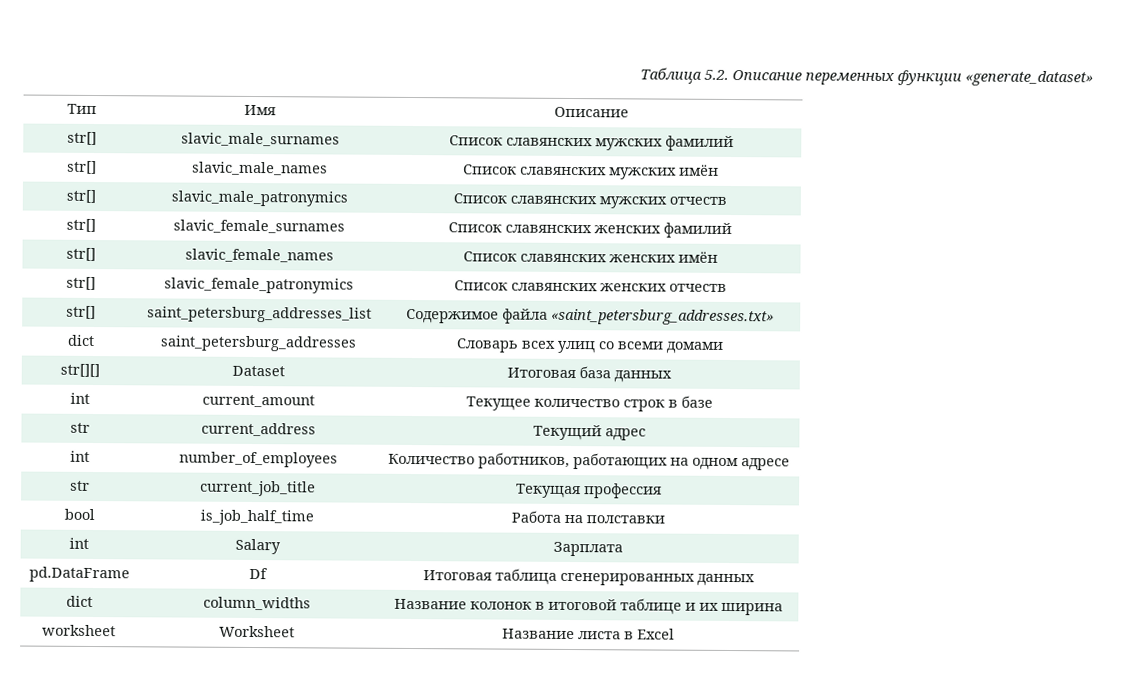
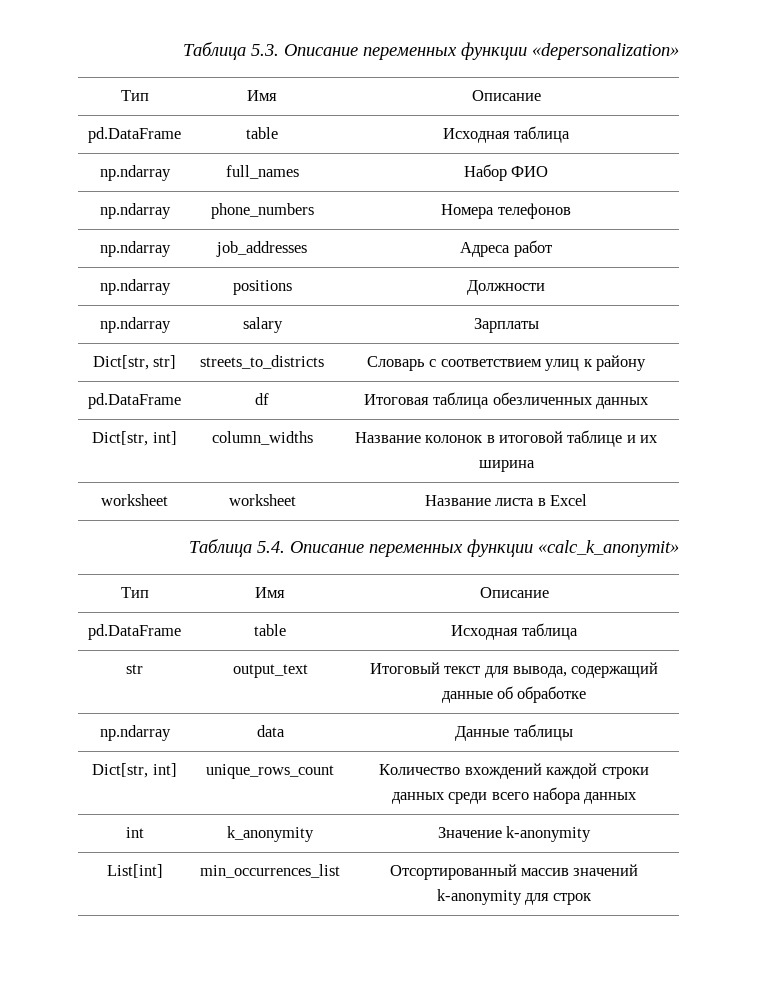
- Таблица 5.2. Описание переменных функции «generate_dataset»
+ Таблица 5.3. Описание переменных функции «depersonalization»
  Тип | Имя | Описание
- str[] | slavic_male_surnames | Список славянских мужских фамилий
- str[] | slavic_male_names | Список славянских мужских имён
- str[] | slavic_male_patronymics | Список славянских мужских отчеств
- str[] | slavic_female_surnames | Список славянских женских фамилий
- str[] | slavic_female_names | Список славянских женских имён
- str[] | slavic_female_patronymics | Список славянских женских отчеств
- str[] | saint_petersburg_addresses_list | Содержимое файла «saint_petersburg_addresses.txt»
- dict | saint_petersburg_addresses | Словарь всех улиц со всеми домами
- str[][] | Dataset | Итоговая база данных
- int | current_amount | Текущее количество строк в базе
- str | current_address | Текущий адрес
- int | number_of_employees | Количество работников, работающих на одном адресе
- str | current_job_title | Текущая профессия
- bool | is_job_half_time | Работа на полставки
- int | Salary | Зарплата
- pd.DataFrame | Df | Итоговая таблица сгенерированных данных
- dict | column_widths | Название колонок в итоговой таблице и их ширина
+ pd.DataFrame | table | Исходная таблица
+ np.ndarray | full_names | Набор ФИО
+ np.ndarray | phone_numbers | Номера телефонов
+ np.ndarray | job_addresses | Адреса работ
+ np.ndarray | positions | Должности
+ np.ndarray | salary | Зарплаты
+ Dict[str, str] | streets_to_districts | Словарь с соответствием улиц к району
+ pd.DataFrame | df | Итоговая таблица обезличенных данных
+ Dict[str, int] | column_widths | Название колонок в итоговой таблице и их ширина
- worksheet | Worksheet | Название листа в Excel
+ worksheet | worksheet | Название листа в Excel
+ Таблица 5.4. Описание переменных функции «calc_k_anonymit»
+ Тип | Имя | Описание
+ pd.DataFrame | table | Исходная таблица
+ str | output_text | Итоговый текст для вывода, содержащий данные об обработке
+ np.ndarray | data | Данные таблицы
+ Dict[str, int] | unique_rows_count | Количество вхождений каждой строки данных среди всего набора данных
+ int | k_anonymity | Значение k-anonymity
+ List[int] | min_occurrences_list | Отсортированный массив значений k-anonymity для строк

